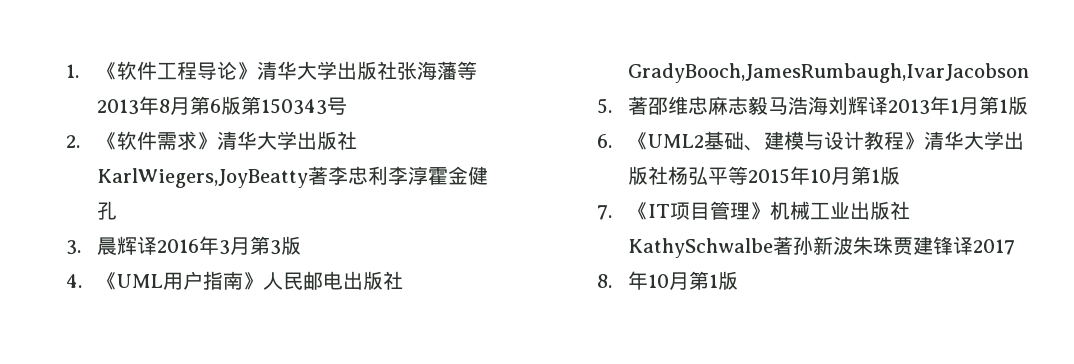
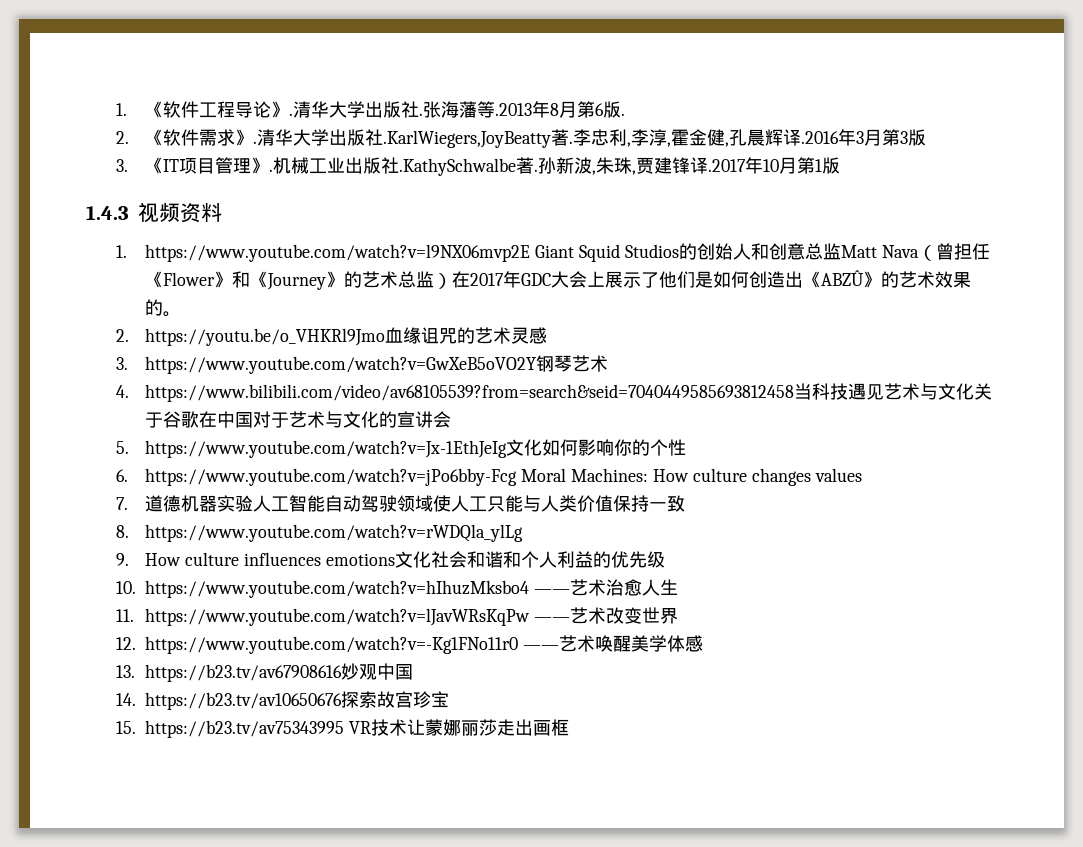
- 1.《软件工程导论》清华大学出版社张海藩等2013年8月第6版第150343号
+ 1.《软件工程导论》.清华大学出版社.张海藩等.2013年8月第6版.
- 2.《软件需求》清华大学出版社KarlWiegers,JoyBeatty著李忠利李淳霍金健孔
- 3.晨辉译2016年3月第3版
- 4.《UML用户指南》人民邮电出版社GradyBooch,JamesRumbaugh,IvarJacobson
- 5.著邵维忠麻志毅马浩海刘辉译2013年1月第1版
- 6.《UML2基础、建模与设计教程》清华大学出版社杨弘平等2015年10月第1版
- 7.《IT项目管理》机械工业出版社KathySchwalbe著孙新波朱珠贾建锋译2017
- 8.年10月第1版
+ 2.《软件需求》.清华大学出版社.KarlWiegers,JoyBeatty著.李忠利,李淳,霍金健,孔晨辉译.2016年3月第3版
+ 3.《IT项目管理》.机械工业出版社.KathySchwalbe著.孙新波,朱珠,贾建锋译.2017年10月第1版
+ 1.4.3视频资料
+ 1. https://www.youtube.com/watch?v=l9NX06mvp2E Giant Squid Studios的创始人和创意总监Matt Nava（曾担任《Flower》和《Journey》的艺术总监）在2017年GDC大会上展示了他们是如何创造出《ABZÛ》的艺术效果的。
+ 2. https://youtu.be/o_VHKRl9Jmo血缘诅咒的艺术灵感
+ 3. https://www.youtube.com/watch?v=GwXeB5oVO2Y钢琴艺术
+ 4. https://www.bilibili.com/video/av68105539?from=search&seid=7040449585693812458当科技遇见艺术与文化关于谷歌在中国对于艺术与文化的宣讲会
+ 5. https://www.youtube.com/watch?v=Jx-1EthJeIg文化如何影响你的个性
+ 6. https://www.youtube.com/watch?v=jPo6bby-Fcg Moral Machines: How culture changes values
+ 7.道德机器实验人工智能自动驾驶领域使人工只能与人类价值保持一致
+ 8. https://www.youtube.com/watch?v=rWDQla_ylLg
+ 9. How culture influences emotions文化社会和谐和个人利益的优先级
+ 10. https://www.youtube.com/watch?v=hIhuzMksbo4 ——艺术治愈人生
+ 11. https://www.youtube.com/watch?v=lJavWRsKqPw ——艺术改变世界
+ 12. https://www.youtube.com/watch?v=-Kg1FNo11r0 ——艺术唤醒美学体感
+ 13. https://b23.tv/av67908616妙观中国
+ 14. https://b23.tv/av10650676探索故宫珍宝
+ 15. https://b23.tv/av75343995 VR技术让蒙娜丽莎走出画框

